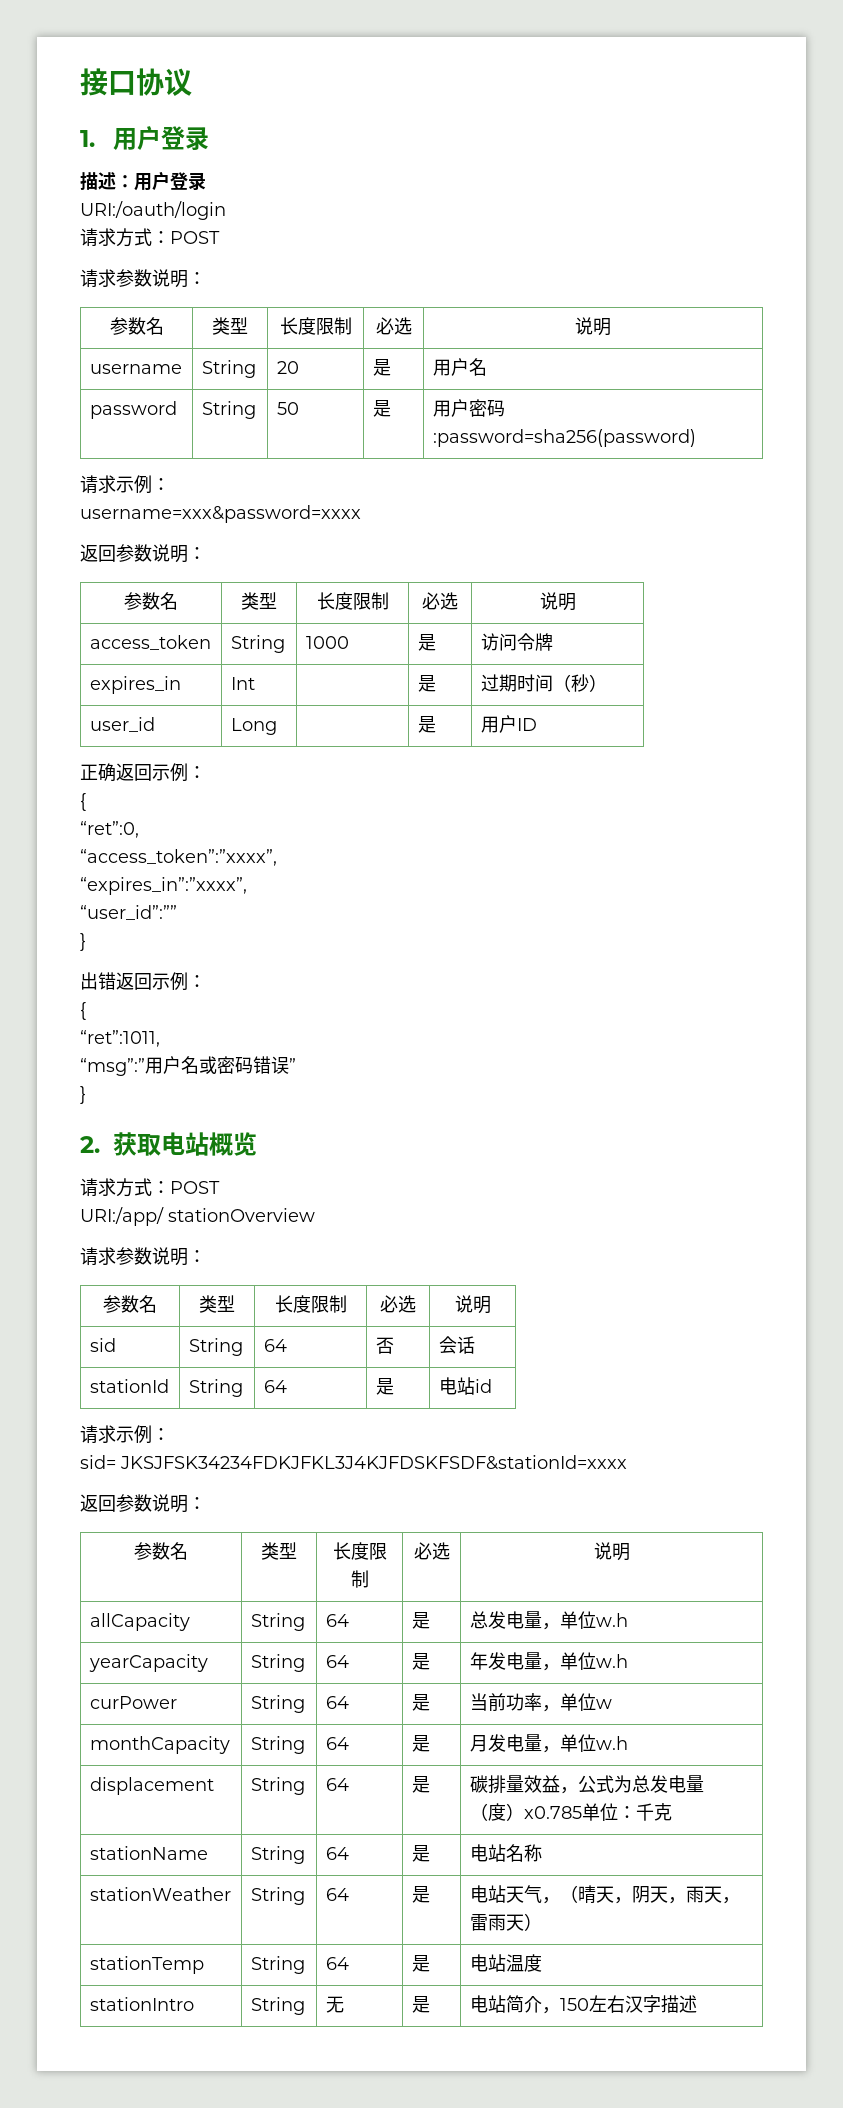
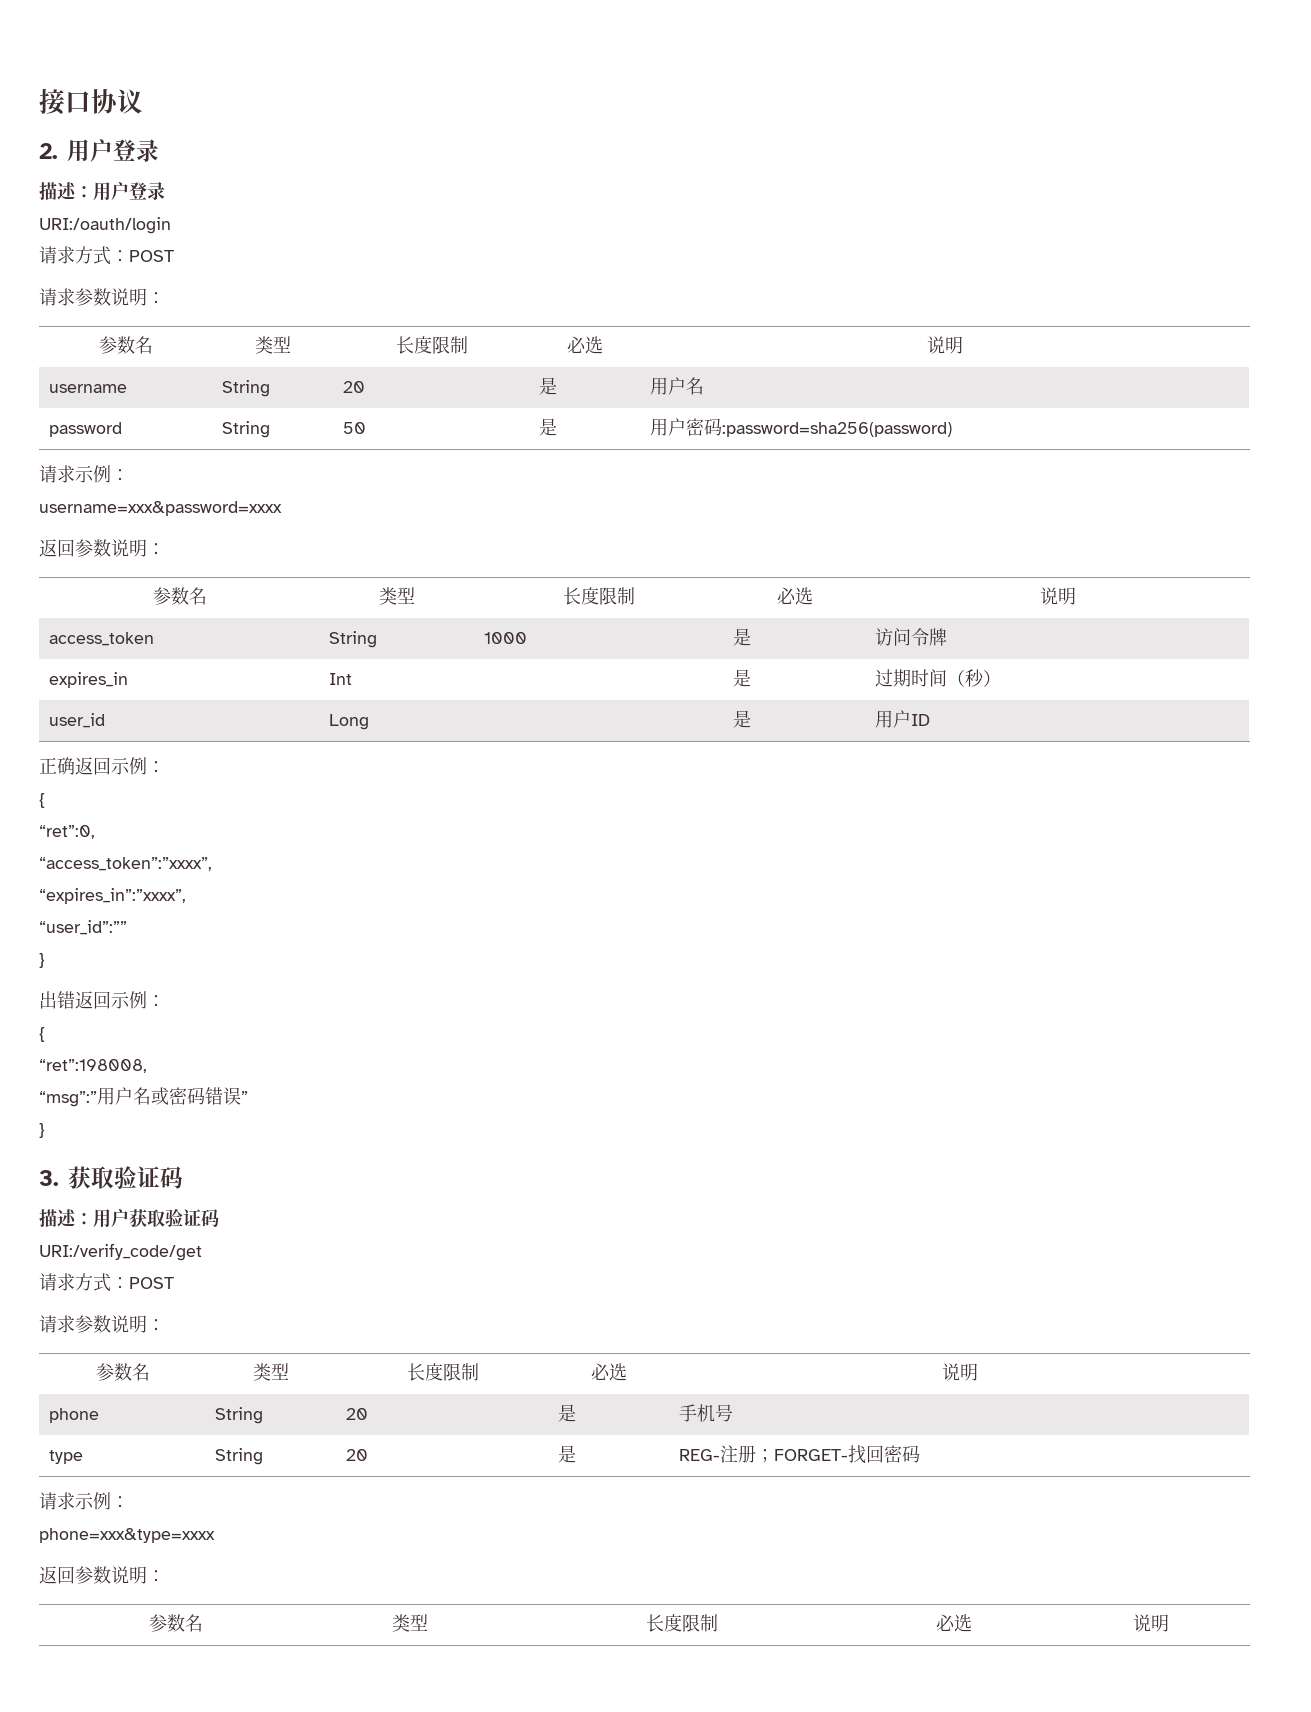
- 1.用户登录
+ 2.用户登录
- “ret”:1011,
+ “ret”:198008,
- 2.获取电站概览
+ 3.获取验证码
+ 描述：用户获取验证码
+ URI:/verify_code/get
  请求方式：POST
- URI:/app/ stationOverview
- sid | String | 64 | 否 | 会话
- stationId | String | 64 | 是 | 电站id
+ phone | String | 20 | 是 | 手机号
+ type | String | 20 | 是 | REG-注册；FORGET-找回密码
  请求示例：
- sid= JKSJFSK34234FDKJFKL3J4KJFDSKFSDF&stationId=xxxx
+ phone=xxx&type=xxxx
- allCapacity | String | 64 | 是 | 总发电量，单位w.h
- yearCapacity | String | 64 | 是 | 年发电量，单位w.h
- curPower | String | 64 | 是 | 当前功率，单位w
- monthCapacity | String | 64 | 是 | 月发电量，单位w.h
- displacement | String | 64 | 是 | 碳排量效益，公式为总发电量（度）x0.785单位：千克
- stationName | String | 64 | 是 | 电站名称
- stationWeather | String | 64 | 是 | 电站天气，（晴天，阴天，雨天，雷雨天）
- stationTemp | String | 64 | 是 | 电站温度
- stationIntro | String | 无 | 是 | 电站简介，150左右汉字描述

